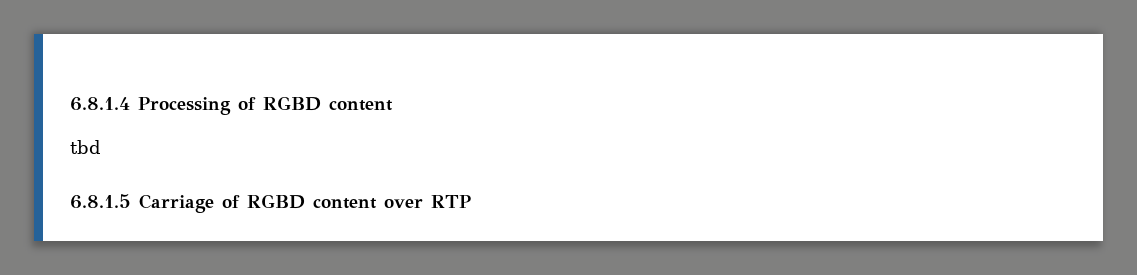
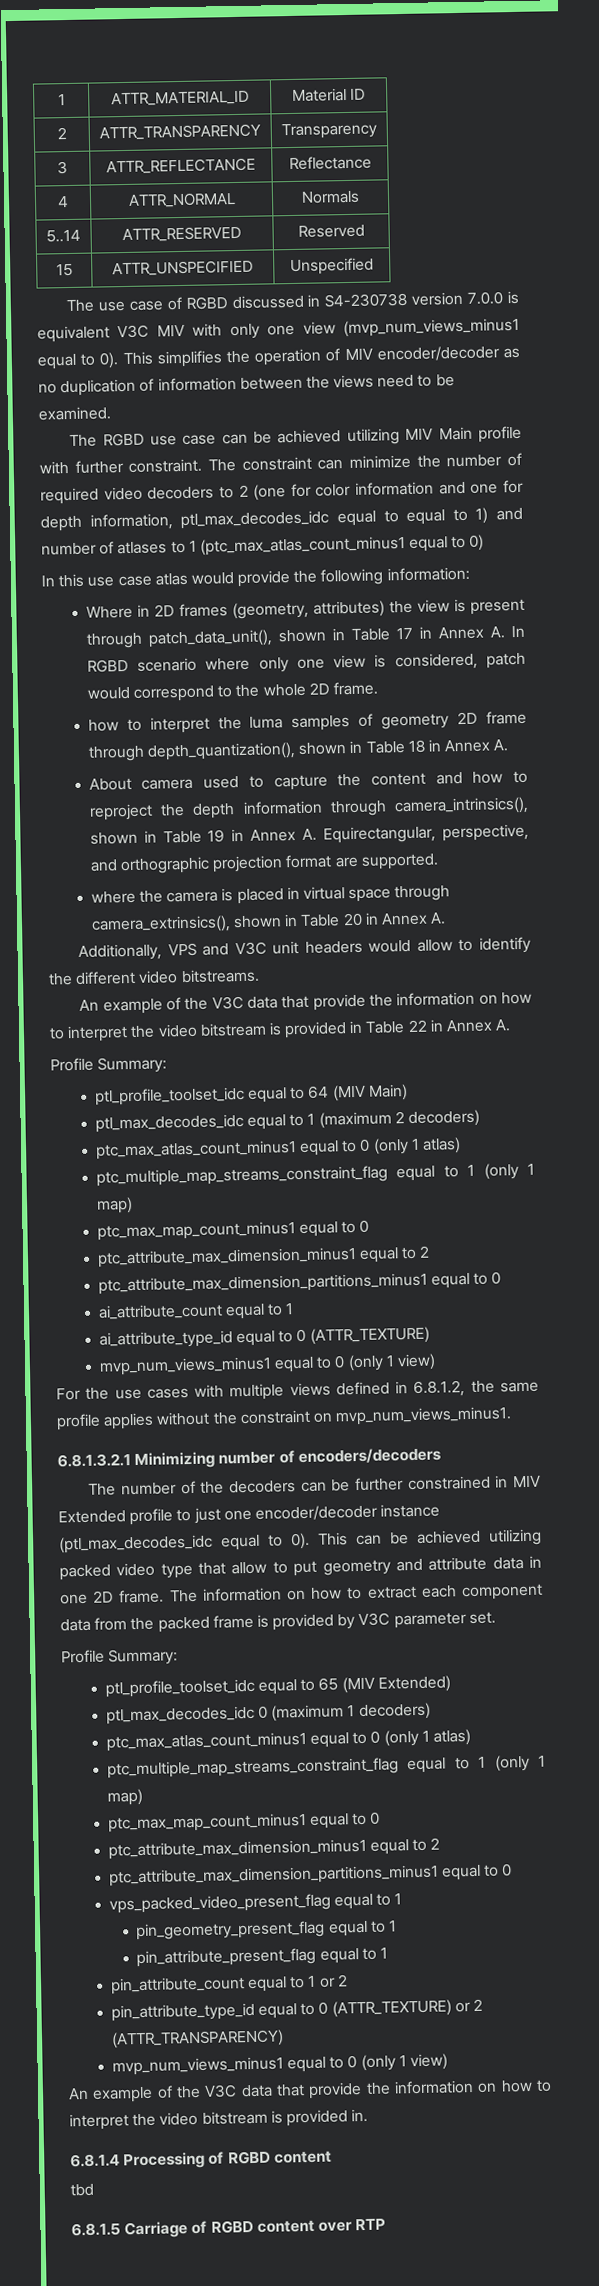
+ 1 | ATTR_MATERIAL_ID | Material ID
+ 2 | ATTR_TRANSPARENCY | Transparency
+ 3 | ATTR_REFLECTANCE | Reflectance
+ 4 | ATTR_NORMAL | Normals
+ 5..14 | ATTR_RESERVED | Reserved
+ 15 | ATTR_UNSPECIFIED | Unspecified
+ The use case of RGBD discussed in S4-230738 version 7.0.0 is equivalent V3C MIV with only one view (mvp_num_views_minus1 equal to 0). This simplifies the operation of MIV encoder/decoder as no duplication of information between the views need to be examined.
+ The RGBD use case can be achieved utilizing MIV Main profile with further constraint. The constraint can minimize the number of required video decoders to 2 (one for color information and one for depth information, ptl_max_decodes_idc equal to equal to 1) and number of atlases to 1 (ptc_max_atlas_count_minus1 equal to 0)
+ In this use case atlas would provide the following information:
+ Where in 2D frames (geometry, attributes) the view is present through patch_data_unit(), shown in Table 17 in Annex A. In RGBD scenario where only one view is considered, patch would correspond to the whole 2D frame.
+ how to interpret the luma samples of geometry 2D frame through depth_quantization(), shown in Table 18 in Annex A.
+ About camera used to capture the content and how to reproject the depth information through camera_intrinsics(), shown in Table 19 in Annex A. Equirectangular, perspective, and orthographic projection format are supported.
+ where the camera is placed in virtual space through camera_extrinsics(), shown in Table 20 in Annex A.
+ Additionally, VPS and V3C unit headers would allow to identify the different video bitstreams.
+ An example of the V3C data that provide the information on how to interpret the video bitstream is provided in Table 22 in Annex A.
+ Profile Summary:
+ ptl_profile_toolset_idc equal to 64 (MIV Main)
+ ptl_max_decodes_idc equal to 1 (maximum 2 decoders)
+ ptc_max_atlas_count_minus1 equal to 0 (only 1 atlas)
+ ptc_multiple_map_streams_constraint_flag equal to 1 (only 1 map)
+ ptc_max_map_count_minus1 equal to 0
+ ptc_attribute_max_dimension_minus1 equal to 2
+ ptc_attribute_max_dimension_partitions_minus1 equal to 0
+ ai_attribute_count equal to 1
+ ai_attribute_type_id equal to 0 (ATTR_TEXTURE)
+ mvp_num_views_minus1 equal to 0 (only 1 view)
+ For the use cases with multiple views defined in 6.8.1.2, the same profile applies without the constraint on mvp_num_views_minus1.
+ 6.8.1.3.2.1 Minimizing number of encoders/decoders
+ The number of the decoders can be further constrained in MIV Extended profile to just one encoder/decoder instance (ptl_max_decodes_idc equal to 0). This can be achieved utilizing packed video type that allow to put geometry and attribute data in one 2D frame. The information on how to extract each component data from the packed frame is provided by V3C parameter set.
+ Profile Summary:
+ ptl_profile_toolset_idc equal to 65 (MIV Extended)
+ ptl_max_decodes_idc 0 (maximum 1 decoders)
+ ptc_max_atlas_count_minus1 equal to 0 (only 1 atlas)
+ ptc_multiple_map_streams_constraint_flag equal to 1 (only 1 map)
+ ptc_max_map_count_minus1 equal to 0
+ ptc_attribute_max_dimension_minus1 equal to 2
+ ptc_attribute_max_dimension_partitions_minus1 equal to 0
+ vps_packed_video_present_flag equal to 1
+ pin_geometry_present_flag equal to 1
+ pin_attribute_present_flag equal to 1
+ pin_attribute_count equal to 1 or 2
+ pin_attribute_type_id equal to 0 (ATTR_TEXTURE) or 2 (ATTR_TRANSPARENCY)
+ mvp_num_views_minus1 equal to 0 (only 1 view)
+ An example of the V3C data that provide the information on how to interpret the video bitstream is provided in.

